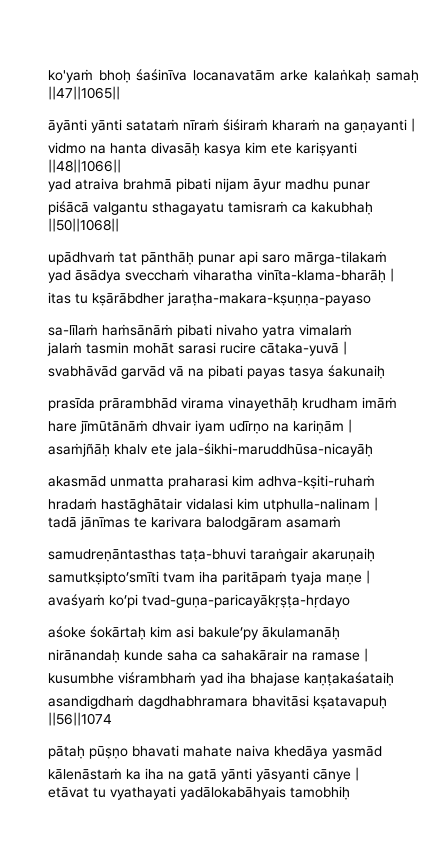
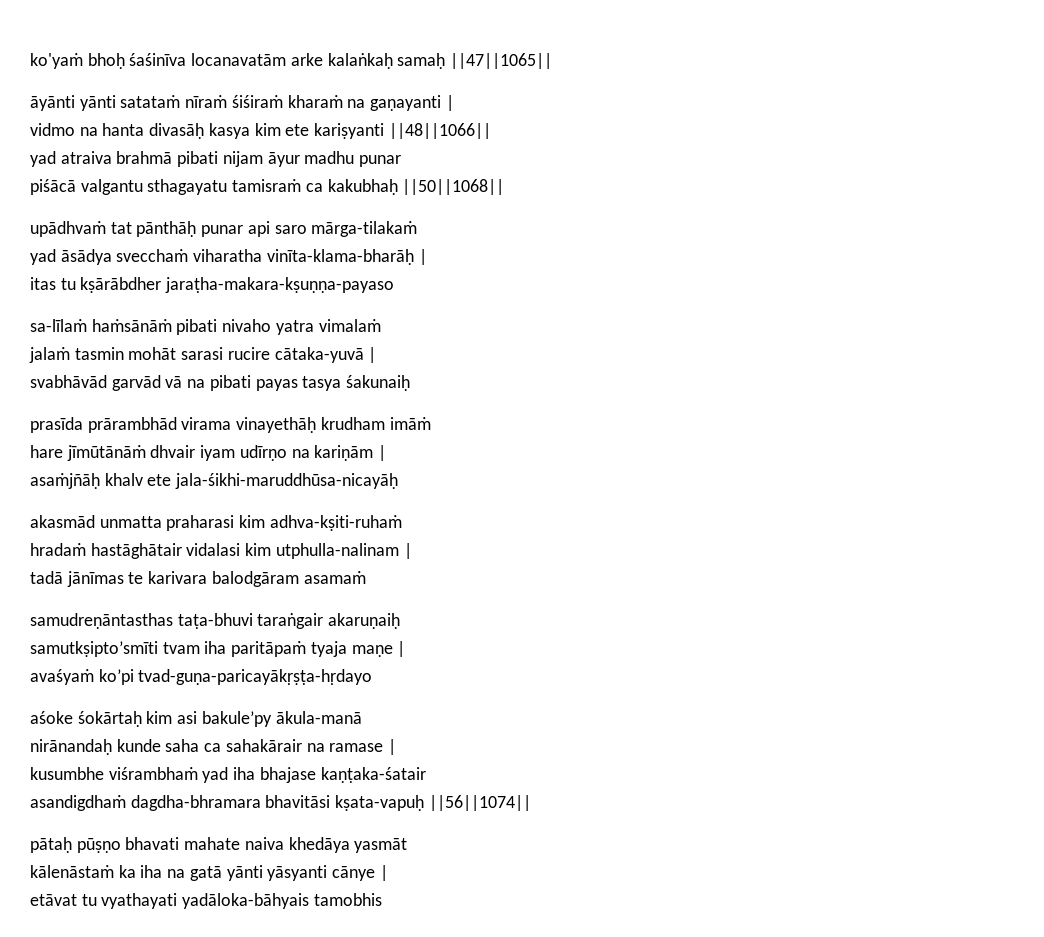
- aśoke śokārtaḥ kim asi bakule’py ākulamanāḥ
+ aśoke śokārtaḥ kim asi bakule’py ākula-manā
- kusumbhe viśrambhaṁ yad iha bhajase kaṇṭakaśataiḥ
+ kusumbhe viśrambhaṁ yad iha bhajase kaṇṭaka-śatair
- asandigdhaṁ dagdhabhramara bhavitāsi kṣatavapuḥ ||56||1074
+ asandigdhaṁ dagdha-bhramara bhavitāsi kṣata-vapuḥ ||56||1074||
- pātaḥ pūṣṇo bhavati mahate naiva khedāya yasmād
+ pātaḥ pūṣṇo bhavati mahate naiva khedāya yasmāt
- etāvat tu vyathayati yadālokabāhyais tamobhiḥ
+ etāvat tu vyathayati yadāloka-bāhyais tamobhis

